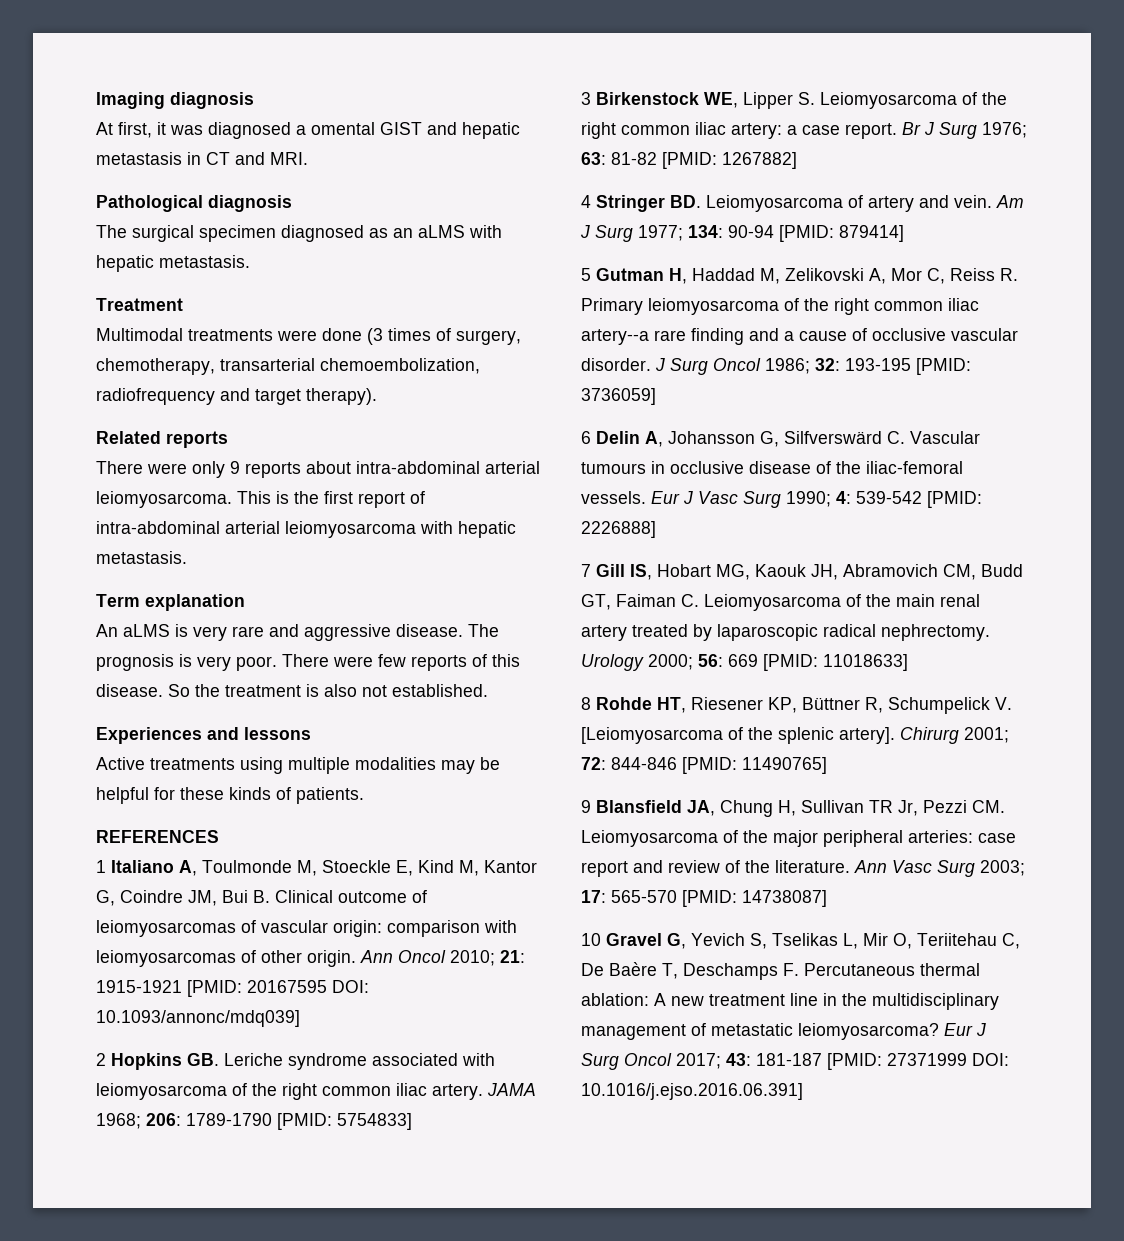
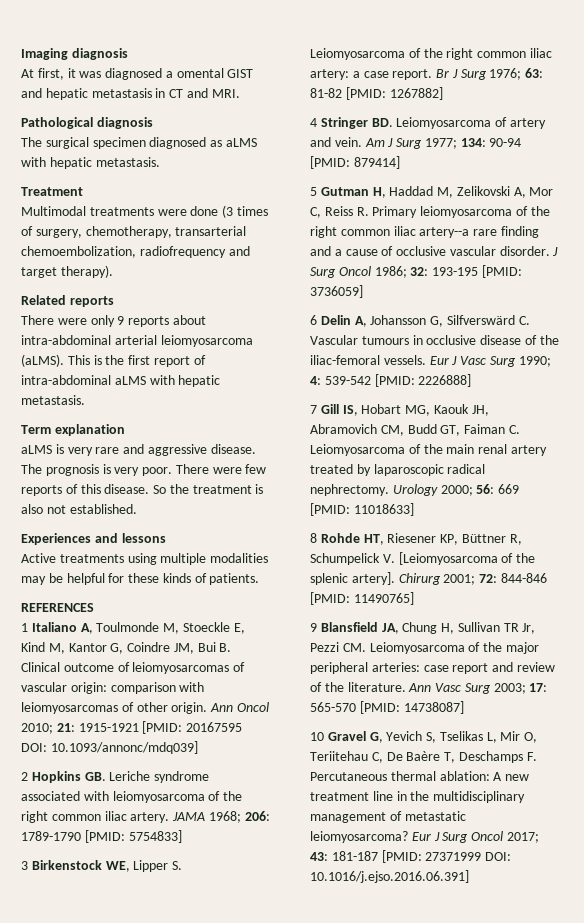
- The surgical specimen diagnosed as an aLMS with hepatic metastasis.
+ The surgical specimen diagnosed as aLMS with hepatic metastasis.
- There were only 9 reports about intra-abdominal arterial leiomyosarcoma.
+ There were only 9 reports about intra-abdominal arterial leiomyosarcoma (aLMS).
- This is the first report of intra-abdominal arterial leiomyosarcoma with hepatic metastasis.
+ This is the first report of intra-abdominal aLMS with hepatic metastasis.
- An aLMS is very rare and aggressive disease.
+ aLMS is very rare and aggressive disease.

